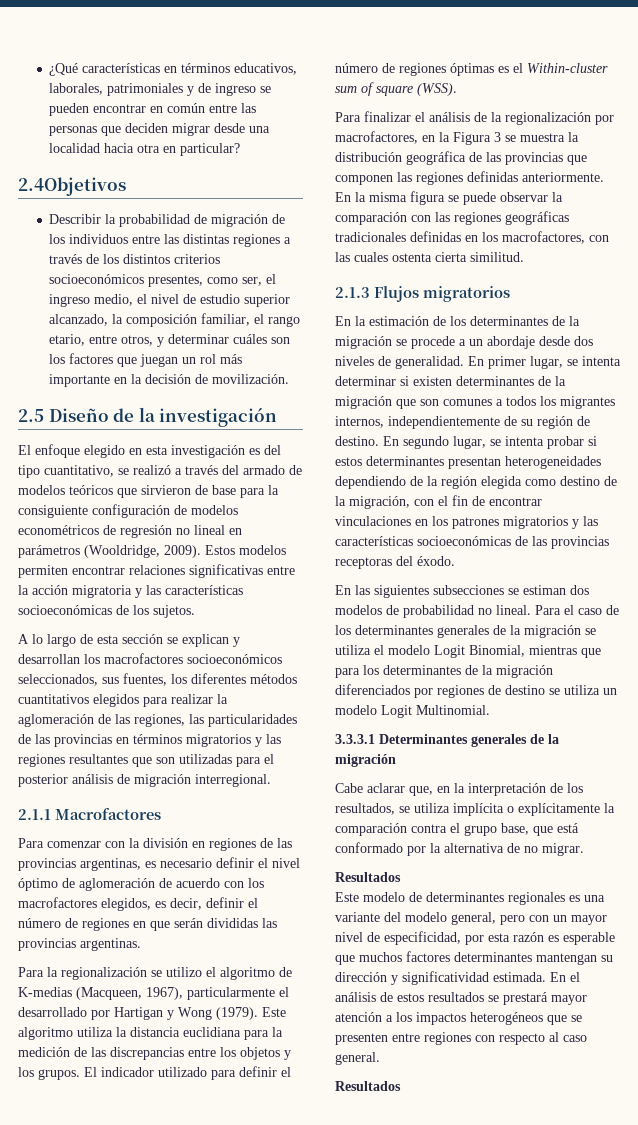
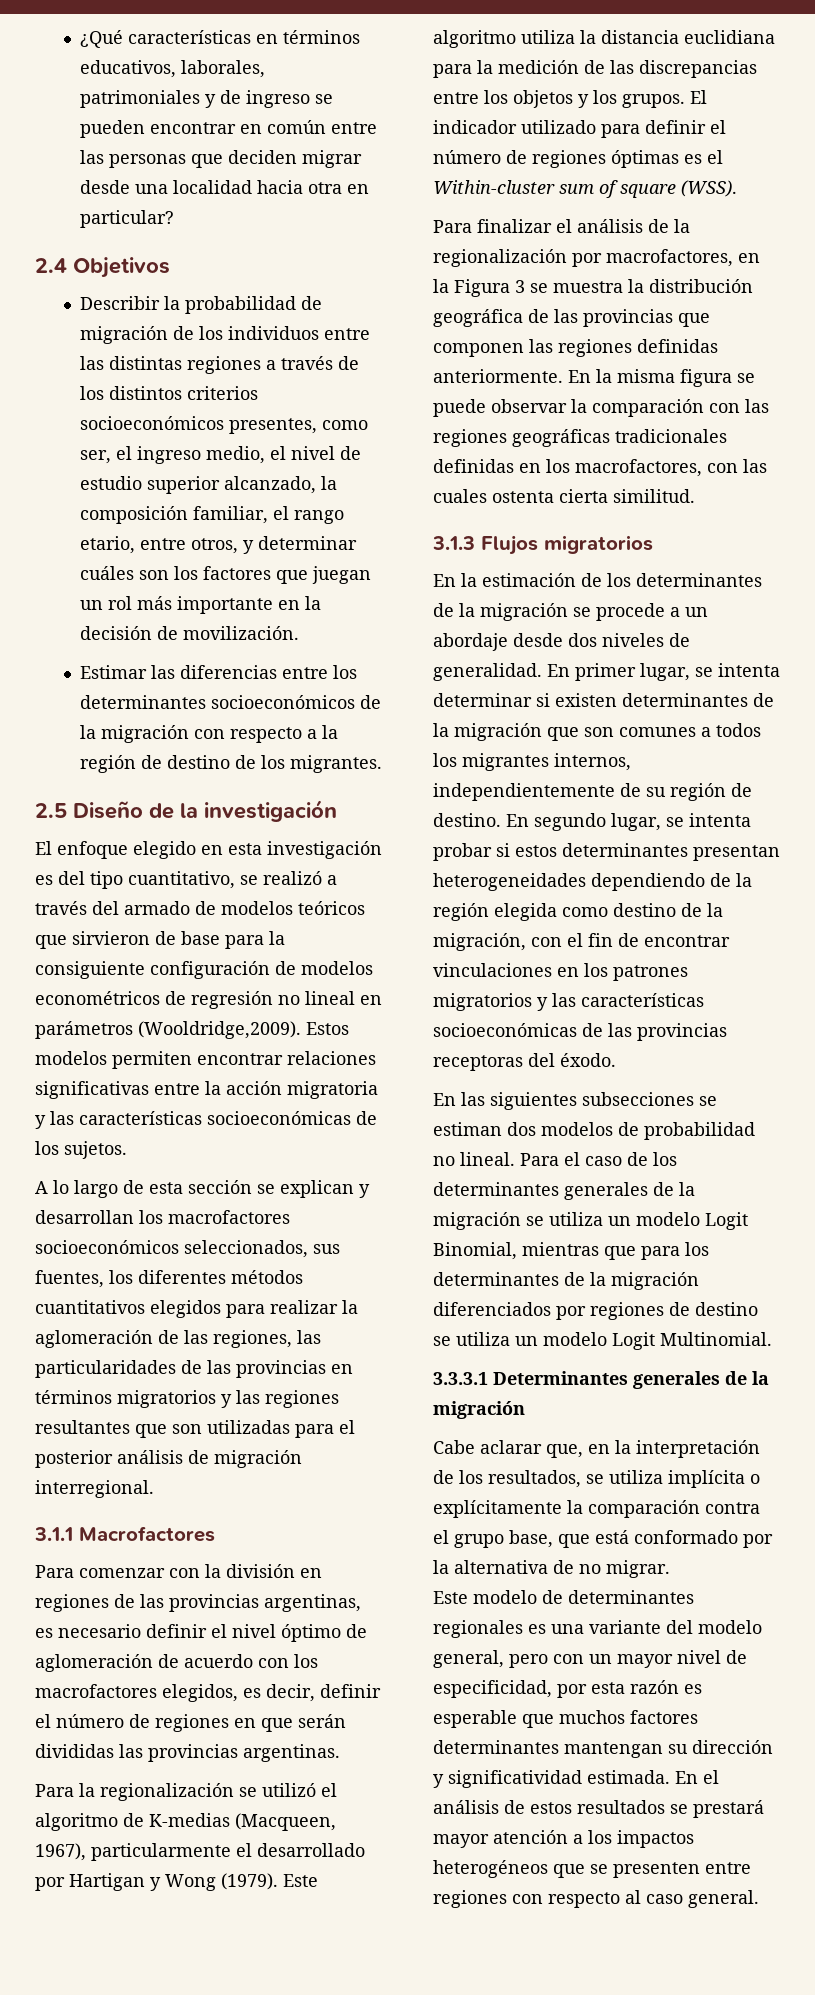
- 2.4Objetivos
+ 2.4 Objetivos
+ Estimar las diferencias entre los determinantes socioeconómicos de la migración con respecto a la región de destino de los migrantes.
- El enfoque elegido en esta investigación es del tipo cuantitativo, se realizó a través del armado de modelos teóricos que sirvieron de base para la consiguiente configuración de modelos econométricos de regresión no lineal en parámetros (Wooldridge, 2009).
+ El enfoque elegido en esta investigación es del tipo cuantitativo, se realizó a través del armado de modelos teóricos que sirvieron de base para la consiguiente configuración de modelos econométricos de regresión no lineal en parámetros (Wooldridge,2009).
- 2.1.1 Macrofactores
+ 3.1.1 Macrofactores
- Para la regionalización se utilizo el algoritmo de K-medias (Macqueen, 1967), particularmente el desarrollado por Hartigan y Wong (1979).
+ Para la regionalización se utilizó el algoritmo de K-medias (Macqueen, 1967), particularmente el desarrollado por Hartigan y Wong (1979).
- 2.1.3 Flujos migratorios
+ 3.1.3 Flujos migratorios
- Para el caso de los determinantes generales de la migración se utiliza el modelo Logit Binomial, mientras que para los determinantes de la migración diferenciados por regiones de destino se utiliza un modelo Logit Multinomial.
+ Para el caso de los determinantes generales de la migración se utiliza un modelo Logit Binomial, mientras que para los determinantes de la migración diferenciados por regiones de destino se utiliza un modelo Logit Multinomial.
  Cabe aclarar que, en la interpretación de los resultados, se utiliza implícita o explícitamente la comparación contra el grupo base, que está conformado por la alternativa de no migrar.
- Resultados
  En el análisis de estos resultados se prestará mayor atención a los impactos heterogéneos que se presenten entre regiones con respecto al caso general.
- Resultados

